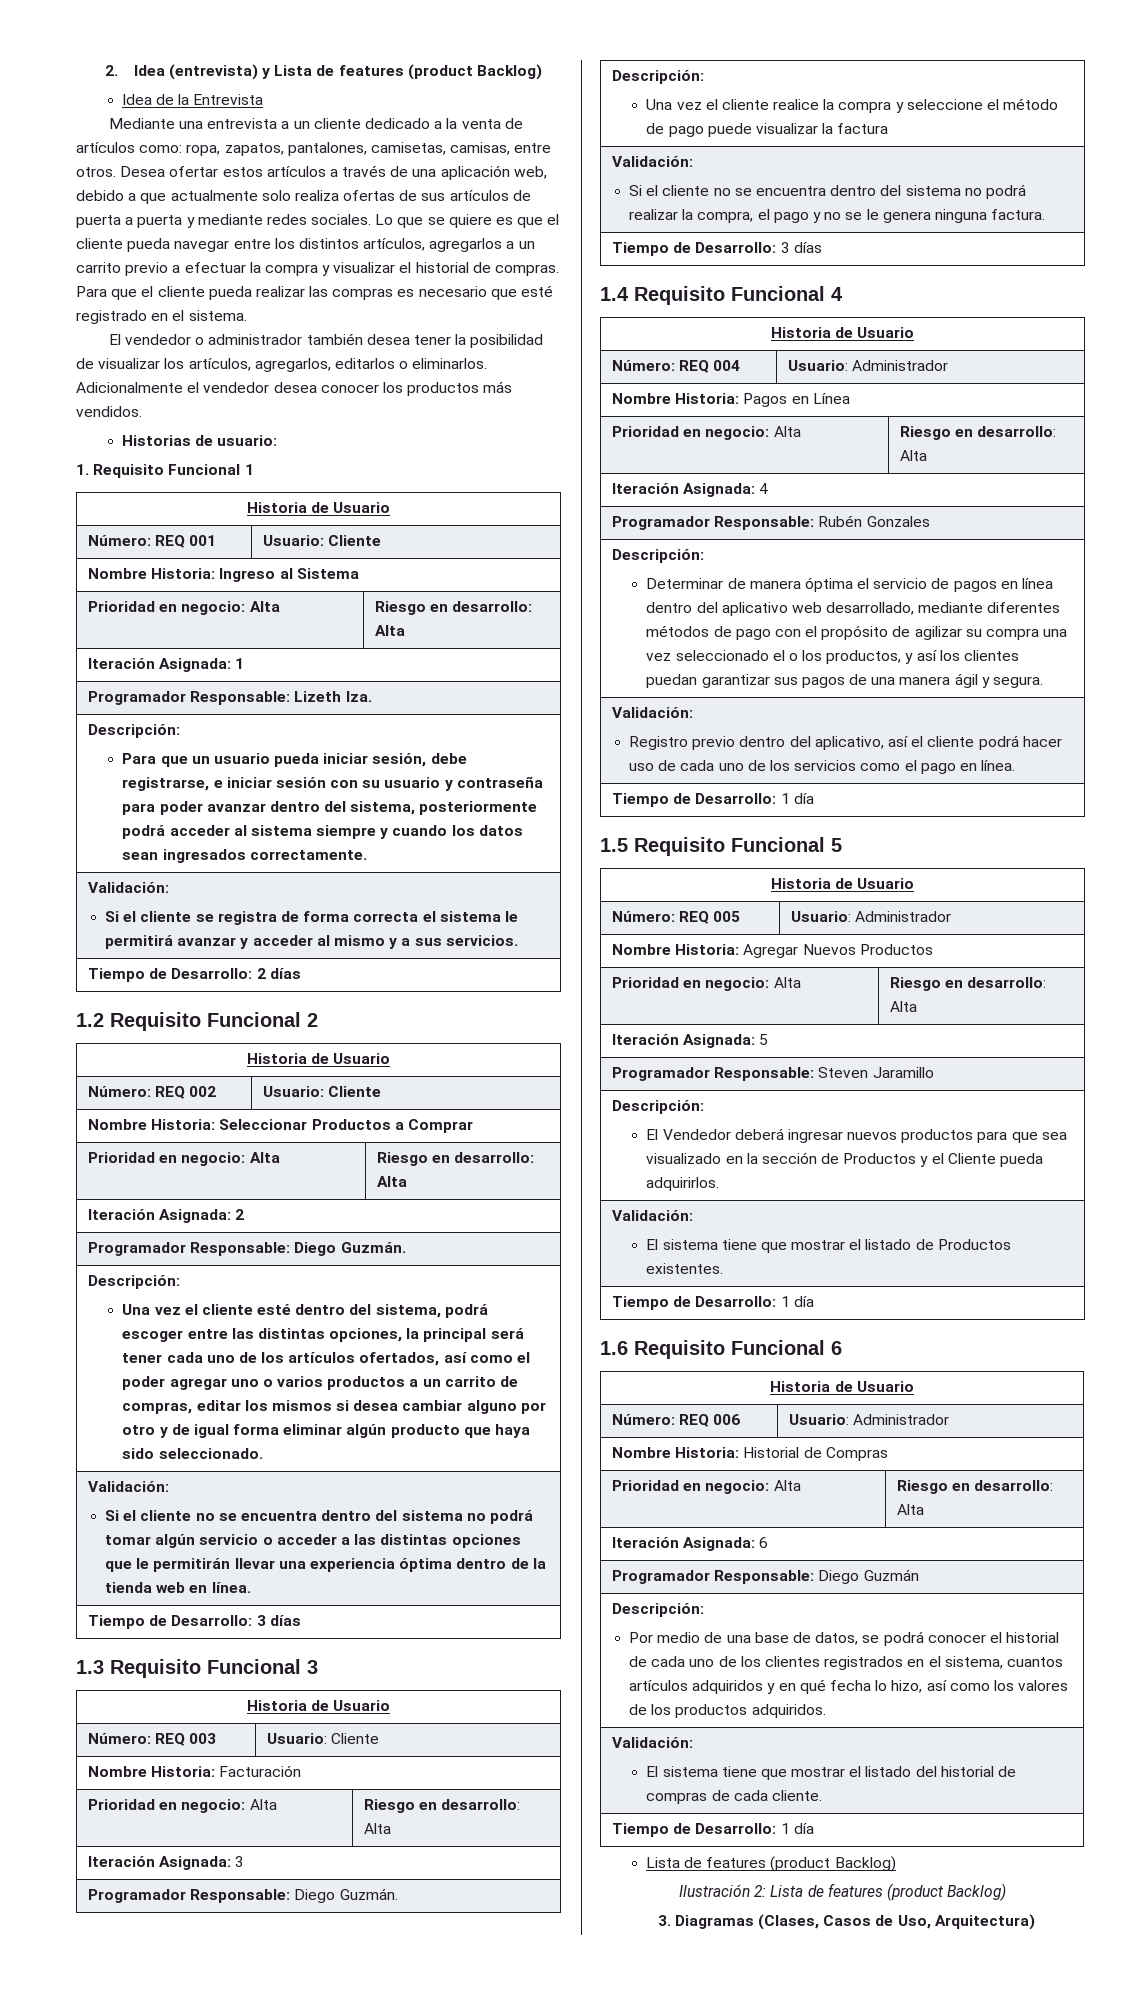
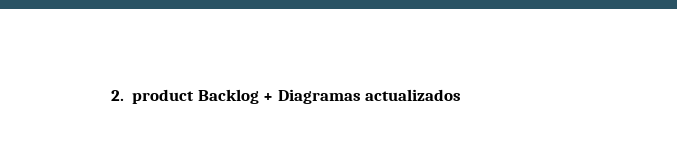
- 2. Idea (entrevista) y Lista de features (product Backlog)
- Idea de la Entrevista
- Mediante una entrevista a un cliente dedicado a la venta de artículos como: ropa, zapatos, pantalones, camisetas, camisas, entre otros. Desea ofertar estos artículos a través de una aplicación web, debido a que actualmente solo realiza ofertas de sus artículos de puerta a puerta y mediante redes sociales. Lo que se quiere es que el cliente pueda navegar entre los distintos artículos, agregarlos a un carrito previo a efectuar la compra y visualizar el historial de compras. Para que el cliente pueda realizar las compras es necesario que esté registrado en el sistema.
- El vendedor o administrador también desea tener la posibilidad de visualizar los artículos, agregarlos, editarlos o eliminarlos. Adicionalmente el vendedor desea conocer los productos más vendidos.
- Historias de usuario:
- 1. Requisito Funcional 1
- Historia de Usuario
- Número: REQ 001 | Usuario: Cliente
- Nombre Historia: Ingreso al Sistema
- Prioridad en negocio: Alta | Riesgo en desarrollo: Alta
- Iteración Asignada: 1
- Programador Responsable: Lizeth Iza.
- Descripción:
- Para que un usuario pueda iniciar sesión, debe registrarse, e iniciar sesión con su usuario y contraseña para poder avanzar dentro del sistema, posteriormente podrá acceder al sistema siempre y cuando los datos sean ingresados correctamente.
- Validación:
- Si el cliente se registra de forma correcta el sistema le permitirá avanzar y acceder al mismo y a sus servicios.
- Tiempo de Desarrollo: 2 días
- 1.2 Requisito Funcional 2
- Historia de Usuario
- Número: REQ 002 | Usuario: Cliente
- Nombre Historia: Seleccionar Productos a Comprar
- Prioridad en negocio: Alta | Riesgo en desarrollo: Alta
- Iteración Asignada: 2
- Programador Responsable: Diego Guzmán.
- Descripción:
- Una vez el cliente esté dentro del sistema, podrá escoger entre las distintas opciones, la principal será tener cada uno de los artículos ofertados, así como el poder agregar uno o varios productos a un carrito de compras, editar los mismos si desea cambiar alguno por otro y de igual forma eliminar algún producto que haya sido seleccionado.
- Validación:
- Si el cliente no se encuentra dentro del sistema no podrá tomar algún servicio o acceder a las distintas opciones que le permitirán llevar una experiencia óptima dentro de la tienda web en línea.
- Tiempo de Desarrollo: 3 días
- 1.3 Requisito Funcional 3
- Historia de Usuario
- Número: REQ 003 | Usuario: Cliente
- Nombre Historia: Facturación
- Prioridad en negocio: Alta | Riesgo en desarrollo: Alta
- Iteración Asignada: 3
- Programador Responsable: Diego Guzmán.
- Descripción:
- Una vez el cliente realice la compra y seleccione el método de pago puede visualizar la factura
- Validación:
- Si el cliente no se encuentra dentro del sistema no podrá realizar la compra, el pago y no se le genera ninguna factura.
- Tiempo de Desarrollo: 3 días
- 1.4 Requisito Funcional 4
- Historia de Usuario
- Número: REQ 004 | Usuario: Administrador
- Nombre Historia: Pagos en Línea
- Prioridad en negocio: Alta | Riesgo en desarrollo: Alta
- Iteración Asignada: 4
- Programador Responsable: Rubén Gonzales
- Descripción:
- Determinar de manera óptima el servicio de pagos en línea dentro del aplicativo web desarrollado, mediante diferentes métodos de pago con el propósito de agilizar su compra una vez seleccionado el o los productos, y así los clientes puedan garantizar sus pagos de una manera ágil y segura.
- Validación:
- Registro previo dentro del aplicativo, así el cliente podrá hacer uso de cada uno de los servicios como el pago en línea.
- Tiempo de Desarrollo: 1 día
- 1.5 Requisito Funcional 5
- Historia de Usuario
- Número: REQ 005 | Usuario: Administrador
- Nombre Historia: Agregar Nuevos Productos
- Prioridad en negocio: Alta | Riesgo en desarrollo: Alta
- Iteración Asignada: 5
- Programador Responsable: Steven Jaramillo
- Descripción:
- El Vendedor deberá ingresar nuevos productos para que sea visualizado en la sección de Productos y el Cliente pueda adquirirlos.
- Validación:
- El sistema tiene que mostrar el listado de Productos existentes.
- Tiempo de Desarrollo: 1 día
- 1.6 Requisito Funcional 6
- Historia de Usuario
- Número: REQ 006 | Usuario: Administrador
- Nombre Historia: Historial de Compras
- Prioridad en negocio: Alta | Riesgo en desarrollo: Alta
- Iteración Asignada: 6
- Programador Responsable: Diego Guzmán
- Descripción:
- Por medio de una base de datos, se podrá conocer el historial de cada uno de los clientes registrados en el sistema, cuantos artículos adquiridos y en qué fecha lo hizo, así como los valores de los productos adquiridos.
- Validación:
- El sistema tiene que mostrar el listado del historial de compras de cada cliente.
- Tiempo de Desarrollo: 1 día
- Lista de features (product Backlog)
- Ilustración 2: Lista de features (product Backlog)
- 3. Diagramas (Clases, Casos de Uso, Arquitectura)
+ 2. product Backlog + Diagramas actualizados

